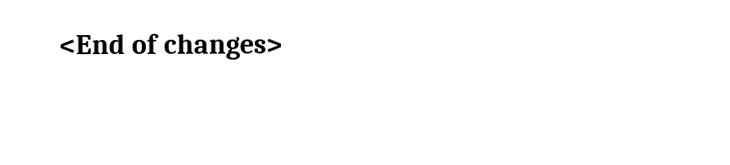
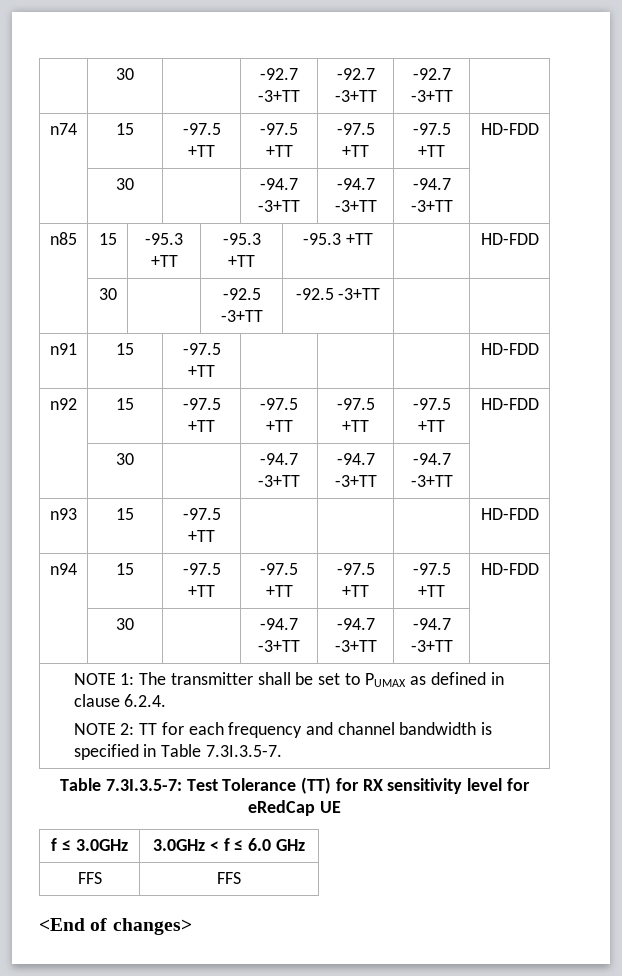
+ | 30 | | -92.7 -3+TT | -92.7 -3+TT | -92.7 -3+TT |
+ n74 | 15 | -97.5 +TT | -97.5 +TT | -97.5 +TT | -97.5 +TT | HD-FDD
+ | 30 | | -94.7 -3+TT | -94.7 -3+TT | -94.7 -3+TT |
+ n85 | 15 | -95.3 +TT | -95.3 +TT | -95.3 +TT | | HD-FDD
+ | 30 | | -92.5 -3+TT | -92.5 -3+TT | |
+ n91 | 15 | -97.5 +TT | | | | HD-FDD
+ n92 | 15 | -97.5 +TT | -97.5 +TT | -97.5 +TT | -97.5 +TT | HD-FDD
+ | 30 | | -94.7 -3+TT | -94.7 -3+TT | -94.7 -3+TT |
+ n93 | 15 | -97.5 +TT | | | | HD-FDD
+ n94 | 15 | -97.5 +TT | -97.5 +TT | -97.5 +TT | -97.5 +TT | HD-FDD
+ | 30 | | -94.7 -3+TT | -94.7 -3+TT | -94.7 -3+TT |
+ NOTE 1: The transmitter shall be set to PUMAX as defined in clause 6.2.4.
+ NOTE 2: TT for each frequency and channel bandwidth is specified in Table 7.3I.3.5-7.
+ Table 7.3I.3.5-7: Test Tolerance (TT) for RX sensitivity level for eRedCap UE
+ f ≤ 3.0GHz | 3.0GHz < f ≤ 6.0 GHz
+ FFS | FFS

